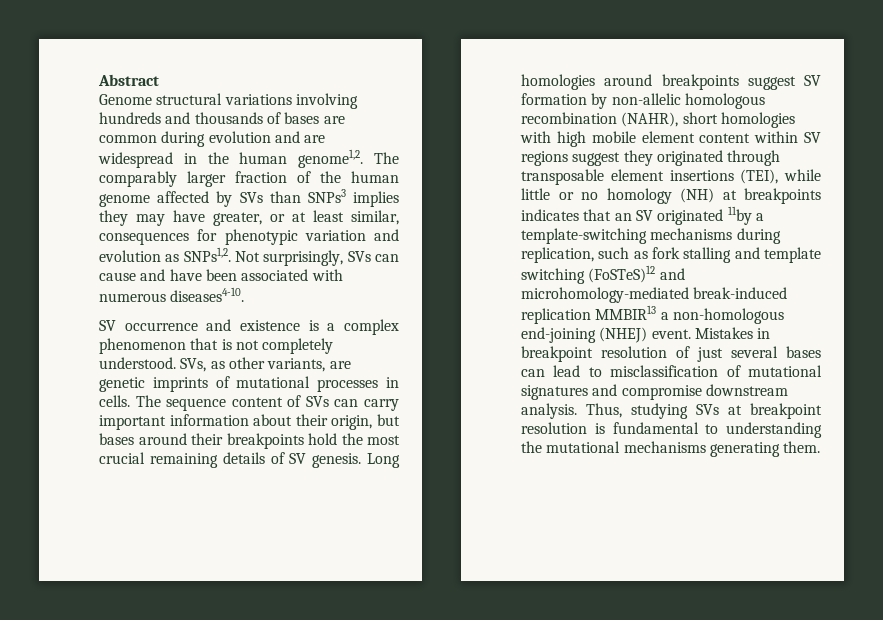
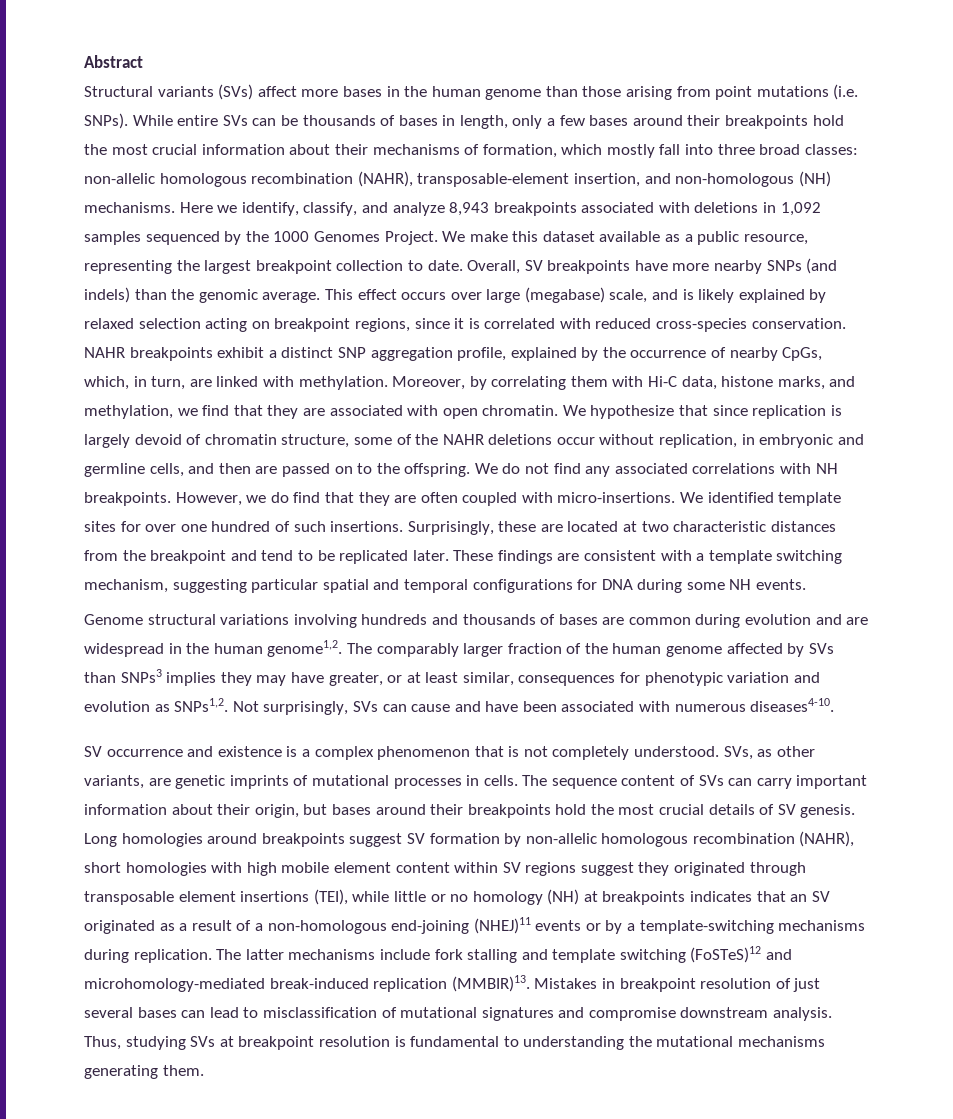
+ Structural variants (SVs) affect more bases in the human genome than those arising from point mutations (i.e. SNPs). While entire SVs can be thousands of bases in length, only a few bases around their breakpoints hold the most crucial information about their mechanisms of formation, which mostly fall into three broad classes: non-allelic homologous recombination (NAHR), transposable-element insertion, and non-homologous (NH) mechanisms. Here we identify, classify, and analyze 8,943 breakpoints associated with deletions in 1,092 samples sequenced by the 1000 Genomes Project. We make this dataset available as a public resource, representing the largest breakpoint collection to date. Overall, SV breakpoints have more nearby SNPs (and indels) than the genomic average. This effect occurs over large (megabase) scale, and is likely explained by relaxed selection acting on breakpoint regions, since it is correlated with reduced cross-species conservation. NAHR breakpoints exhibit a distinct SNP aggregation profile, explained by the occurrence of nearby CpGs, which, in turn, are linked with methylation. Moreover, by correlating them with Hi-C data, histone marks, and methylation, we find that they are associated with open chromatin. We hypothesize that since replication is largely devoid of chromatin structure, some of the NAHR deletions occur without replication, in embryonic and germline cells, and then are passed on to the offspring. We do not find any associated correlations with NH breakpoints. However, we do find that they are often coupled with micro-insertions. We identified template sites for over one hundred of such insertions. Surprisingly, these are located at two characteristic distances from the breakpoint and tend to be replicated later. These findings are consistent with a template switching mechanism, suggesting particular spatial and temporal configurations for DNA during some NH events.
- The sequence content of SVs can carry important information about their origin, but bases around their breakpoints hold the most crucial remaining details of SV genesis.
+ The sequence content of SVs can carry important information about their origin, but bases around their breakpoints hold the most crucial details of SV genesis.
- Long homologies around breakpoints suggest SV formation by non-allelic homologous recombination (NAHR), short homologies with high mobile element content within SV regions suggest they originated through transposable element insertions (TEI), while little or no homology (NH) at breakpoints indicates that an SV originated 11by a template-switching mechanisms during replication, such as fork stalling and template switching (FoSTeS)12 and microhomology-mediated break-induced replication MMBIR13 a non-homologous end-joining (NHEJ) event.
+ Long homologies around breakpoints suggest SV formation by non-allelic homologous recombination (NAHR), short homologies with high mobile element content within SV regions suggest they originated through transposable element insertions (TEI), while little or no homology (NH) at breakpoints indicates that an SV originated as a result of a non-homologous end-joining (NHEJ)11 events or by a template-switching mechanisms during replication. The latter mechanisms include fork stalling and template switching (FoSTeS)12 and microhomology-mediated break-induced replication (MMBIR)13.

